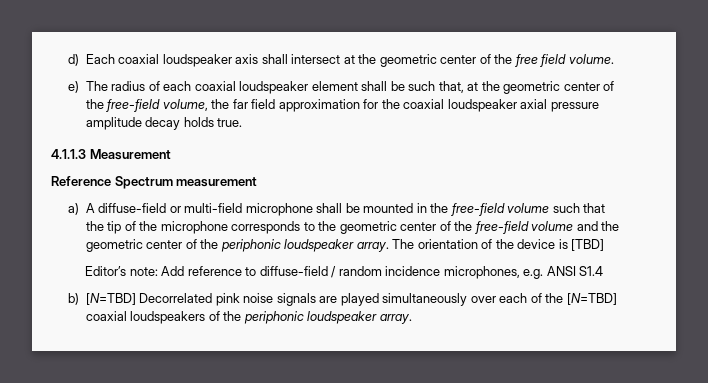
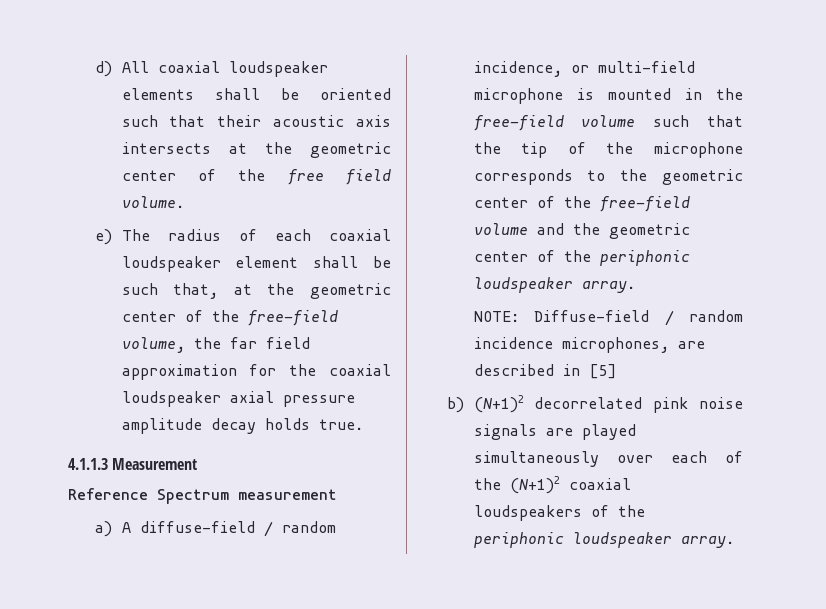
- d) Each coaxial loudspeaker axis shall intersect at the geometric center of the free field volume.
+ d) All coaxial loudspeaker elements shall be oriented such that their acoustic axis intersects at the geometric center of the free field volume.
- a) A diffuse-field or multi-field microphone shall be mounted in the free-field volume such that the tip of the microphone corresponds to the geometric center of the free-field volume and the geometric center of the periphonic loudspeaker array. The orientation of the device is [TBD]
- Editor’s note: Add reference to diffuse-field / random incidence microphones, e.g. ANSI S1.4
+ a) A diffuse-field / random incidence, or multi-field microphone is mounted in the free-field volume such that the tip of the microphone corresponds to the geometric center of the free-field volume and the geometric center of the periphonic loudspeaker array.
+ NOTE: Diffuse-field / random incidence microphones, are described in [5]
- b) [N=TBD] Decorrelated pink noise signals are played simultaneously over each of the [N=TBD] coaxial loudspeakers of the periphonic loudspeaker array.
+ b) (N+1)2 decorrelated pink noise signals are played simultaneously over each of the (N+1)2 coaxial loudspeakers of the periphonic loudspeaker array.

